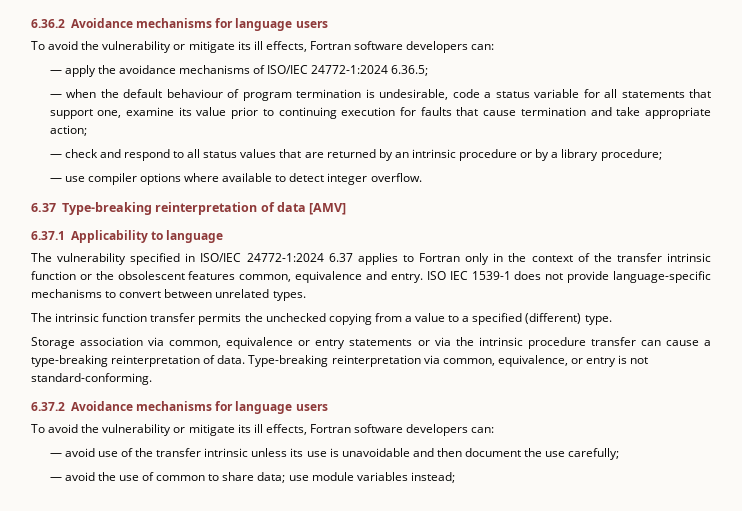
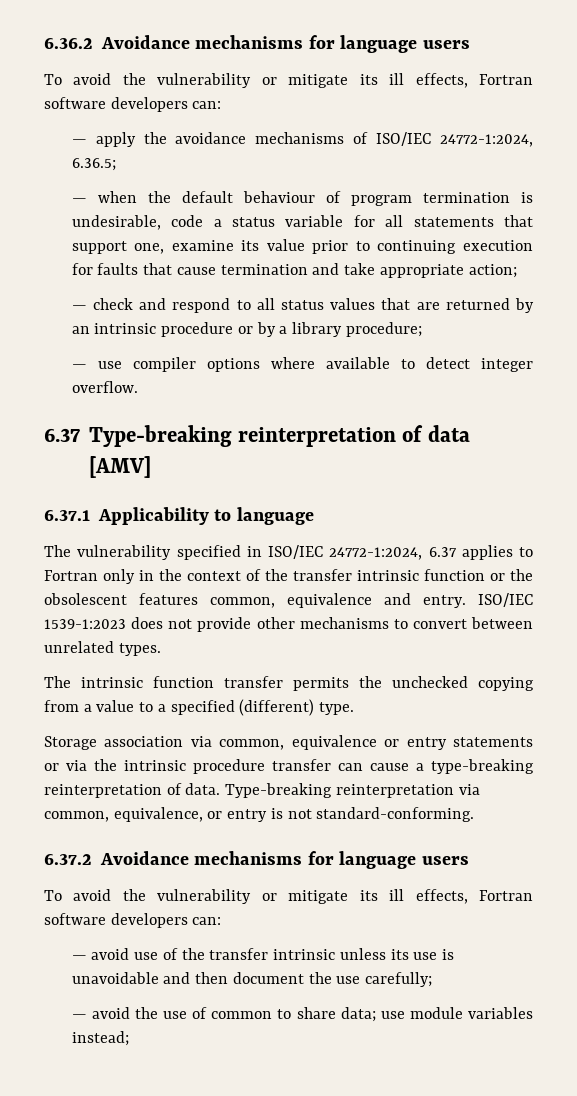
- — apply the avoidance mechanisms of ISO/IEC 24772-1:2024 6.36.5;
+ — apply the avoidance mechanisms of ISO/IEC 24772-1:2024, 6.36.5;
- The vulnerability specified in ISO/IEC 24772-1:2024 6.37 applies to Fortran only in the context of the transfer intrinsic function or the obsolescent features common, equivalence and entry.
+ The vulnerability specified in ISO/IEC 24772-1:2024, 6.37 applies to Fortran only in the context of the transfer intrinsic function or the obsolescent features common, equivalence and entry.
- ISO IEC 1539-1 does not provide language-specific mechanisms to convert between unrelated types.
+ ISO/IEC 1539-1:2023 does not provide other mechanisms to convert between unrelated types.

